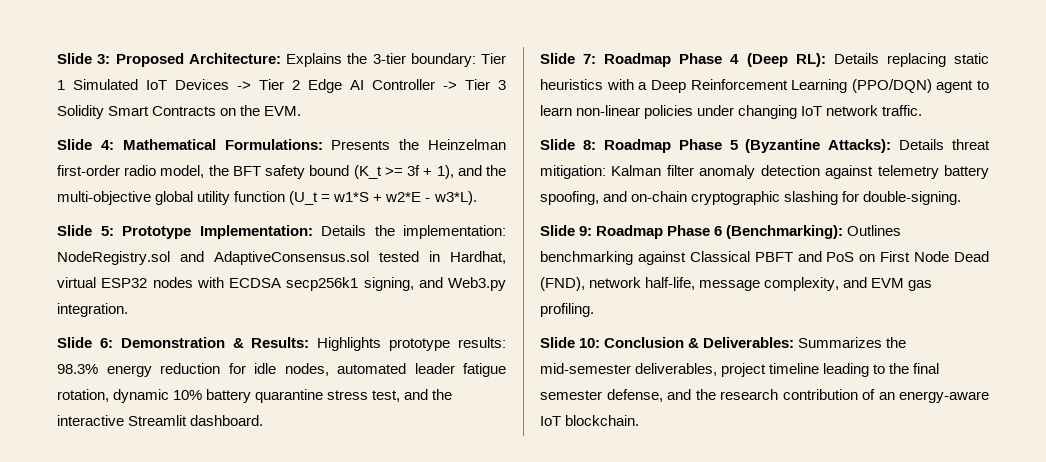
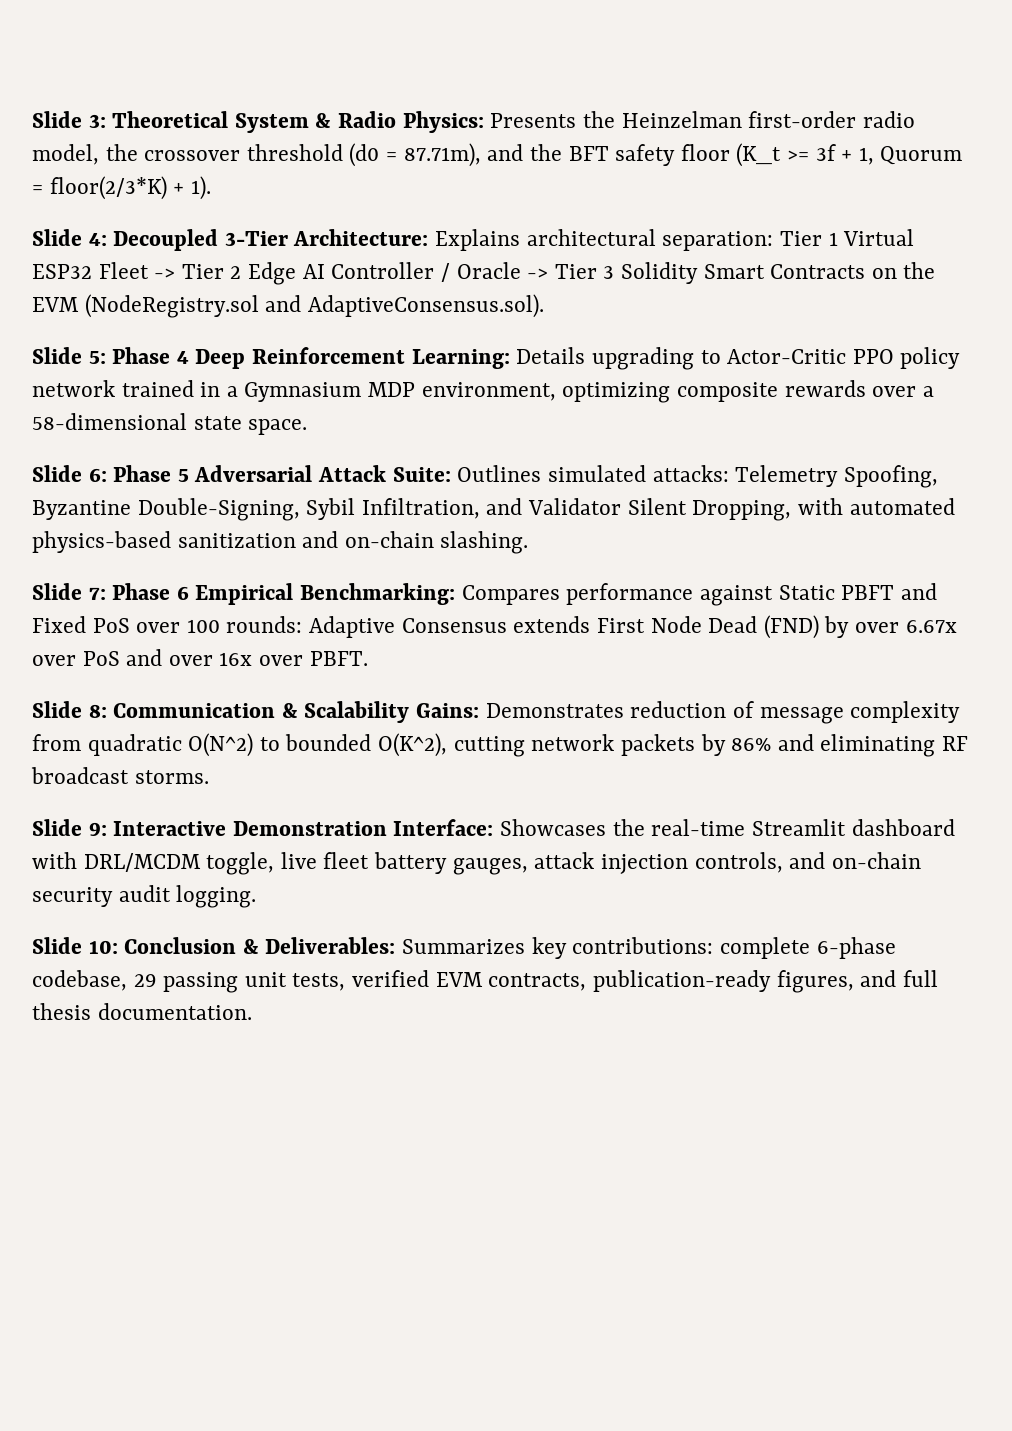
- Slide 3: Proposed Architecture: Explains the 3-tier boundary: Tier 1 Simulated IoT Devices -> Tier 2 Edge AI Controller -> Tier 3 Solidity Smart Contracts on the EVM.
- Slide 4: Mathematical Formulations: Presents the Heinzelman first-order radio model, the BFT safety bound (K_t >= 3f + 1), and the multi-objective global utility function (U_t = w1*S + w2*E - w3*L).
- Slide 5: Prototype Implementation: Details the implementation: NodeRegistry.sol and AdaptiveConsensus.sol tested in Hardhat, virtual ESP32 nodes with ECDSA secp256k1 signing, and Web3.py integration.
- Slide 6: Demonstration & Results: Highlights prototype results: 98.3% energy reduction for idle nodes, automated leader fatigue rotation, dynamic 10% battery quarantine stress test, and the interactive Streamlit dashboard.
- Slide 7: Roadmap Phase 4 (Deep RL): Details replacing static heuristics with a Deep Reinforcement Learning (PPO/DQN) agent to learn non-linear policies under changing IoT network traffic.
- Slide 8: Roadmap Phase 5 (Byzantine Attacks): Details threat mitigation: Kalman filter anomaly detection against telemetry battery spoofing, and on-chain cryptographic slashing for double-signing.
- Slide 9: Roadmap Phase 6 (Benchmarking): Outlines benchmarking against Classical PBFT and PoS on First Node Dead (FND), network half-life, message complexity, and EVM gas profiling.
+ Slide 3: Theoretical System & Radio Physics: Presents the Heinzelman first-order radio model, the crossover threshold (d0 = 87.71m), and the BFT safety floor (K_t >= 3f + 1, Quorum = floor(2/3*K) + 1).
+ Slide 4: Decoupled 3-Tier Architecture: Explains architectural separation: Tier 1 Virtual ESP32 Fleet -> Tier 2 Edge AI Controller / Oracle -> Tier 3 Solidity Smart Contracts on the EVM (NodeRegistry.sol and AdaptiveConsensus.sol).
+ Slide 5: Phase 4 Deep Reinforcement Learning: Details upgrading to Actor-Critic PPO policy network trained in a Gymnasium MDP environment, optimizing composite rewards over a 58-dimensional state space.
+ Slide 6: Phase 5 Adversarial Attack Suite: Outlines simulated attacks: Telemetry Spoofing, Byzantine Double-Signing, Sybil Infiltration, and Validator Silent Dropping, with automated physics-based sanitization and on-chain slashing.
+ Slide 7: Phase 6 Empirical Benchmarking: Compares performance against Static PBFT and Fixed PoS over 100 rounds: Adaptive Consensus extends First Node Dead (FND) by over 6.67x over PoS and over 16x over PBFT.
+ Slide 8: Communication & Scalability Gains: Demonstrates reduction of message complexity from quadratic O(N^2) to bounded O(K^2), cutting network packets by 86% and eliminating RF broadcast storms.
+ Slide 9: Interactive Demonstration Interface: Showcases the real-time Streamlit dashboard with DRL/MCDM toggle, live fleet battery gauges, attack injection controls, and on-chain security audit logging.
- Slide 10: Conclusion & Deliverables: Summarizes the mid-semester deliverables, project timeline leading to the final semester defense, and the research contribution of an energy-aware IoT blockchain.
+ Slide 10: Conclusion & Deliverables: Summarizes key contributions: complete 6-phase codebase, 29 passing unit tests, verified EVM contracts, publication-ready figures, and full thesis documentation.

